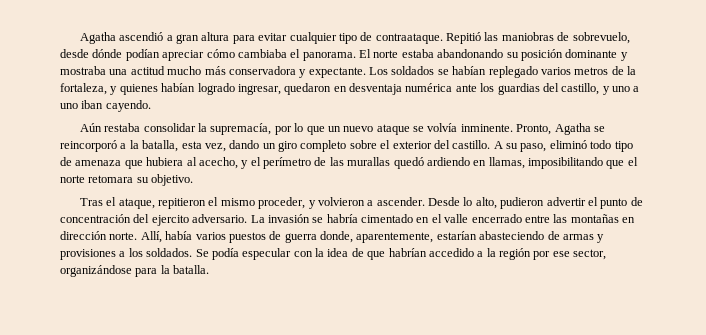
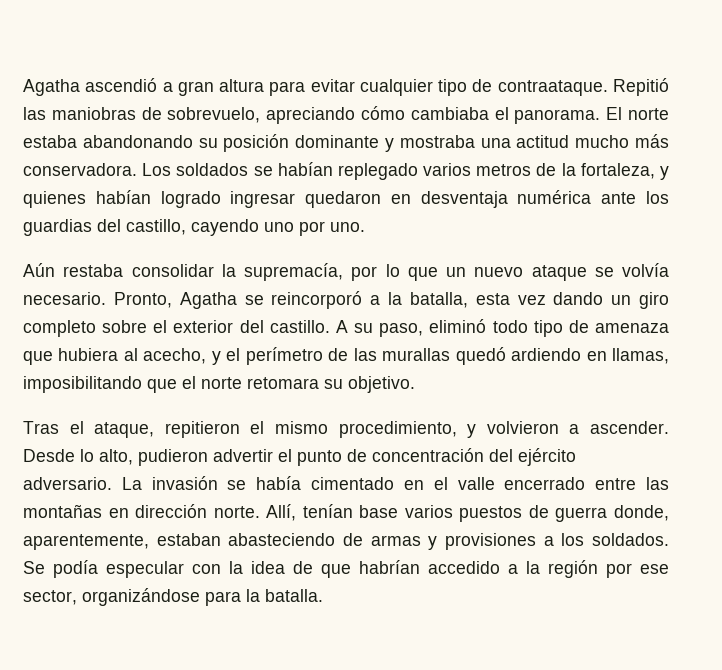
- Repitió las maniobras de sobrevuelo, desde dónde podían apreciar cómo cambiaba el panorama.
+ Repitió las maniobras de sobrevuelo, apreciando cómo cambiaba el panorama.
- El norte estaba abandonando su posición dominante y mostraba una actitud mucho más conservadora y expectante.
+ El norte estaba abandonando su posición dominante y mostraba una actitud mucho más conservadora.
- Los soldados se habían replegado varios metros de la fortaleza, y quienes habían logrado ingresar, quedaron en desventaja numérica ante los guardias del castillo, y uno a uno iban cayendo.
+ Los soldados se habían replegado varios metros de la fortaleza, y quienes habían logrado ingresar quedaron en desventaja numérica ante los guardias del castillo, cayendo uno por uno.
- Aún restaba consolidar la supremacía, por lo que un nuevo ataque se volvía inminente.
+ Aún restaba consolidar la supremacía, por lo que un nuevo ataque se volvía necesario.
- Pronto, Agatha se reincorporó a la batalla, esta vez, dando un giro completo sobre el exterior del castillo.
+ Pronto, Agatha se reincorporó a la batalla, esta vez dando un giro completo sobre el exterior del castillo.
- Tras el ataque, repitieron el mismo proceder, y volvieron a ascender.
+ Tras el ataque, repitieron el mismo procedimiento, y volvieron a ascender.
- Desde lo alto, pudieron advertir el punto de concentración del ejercito adversario.
+ Desde lo alto, pudieron advertir el punto de concentración del ejército adversario.
- La invasión se habría cimentado en el valle encerrado entre las montañas en dirección norte.
+ La invasión se había cimentado en el valle encerrado entre las montañas en dirección norte.
- Allí, había varios puestos de guerra donde, aparentemente, estarían abasteciendo de armas y provisiones a los soldados.
+ Allí, tenían base varios puestos de guerra donde, aparentemente, estaban abasteciendo de armas y provisiones a los soldados.

